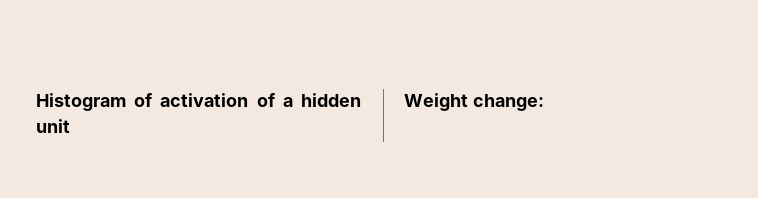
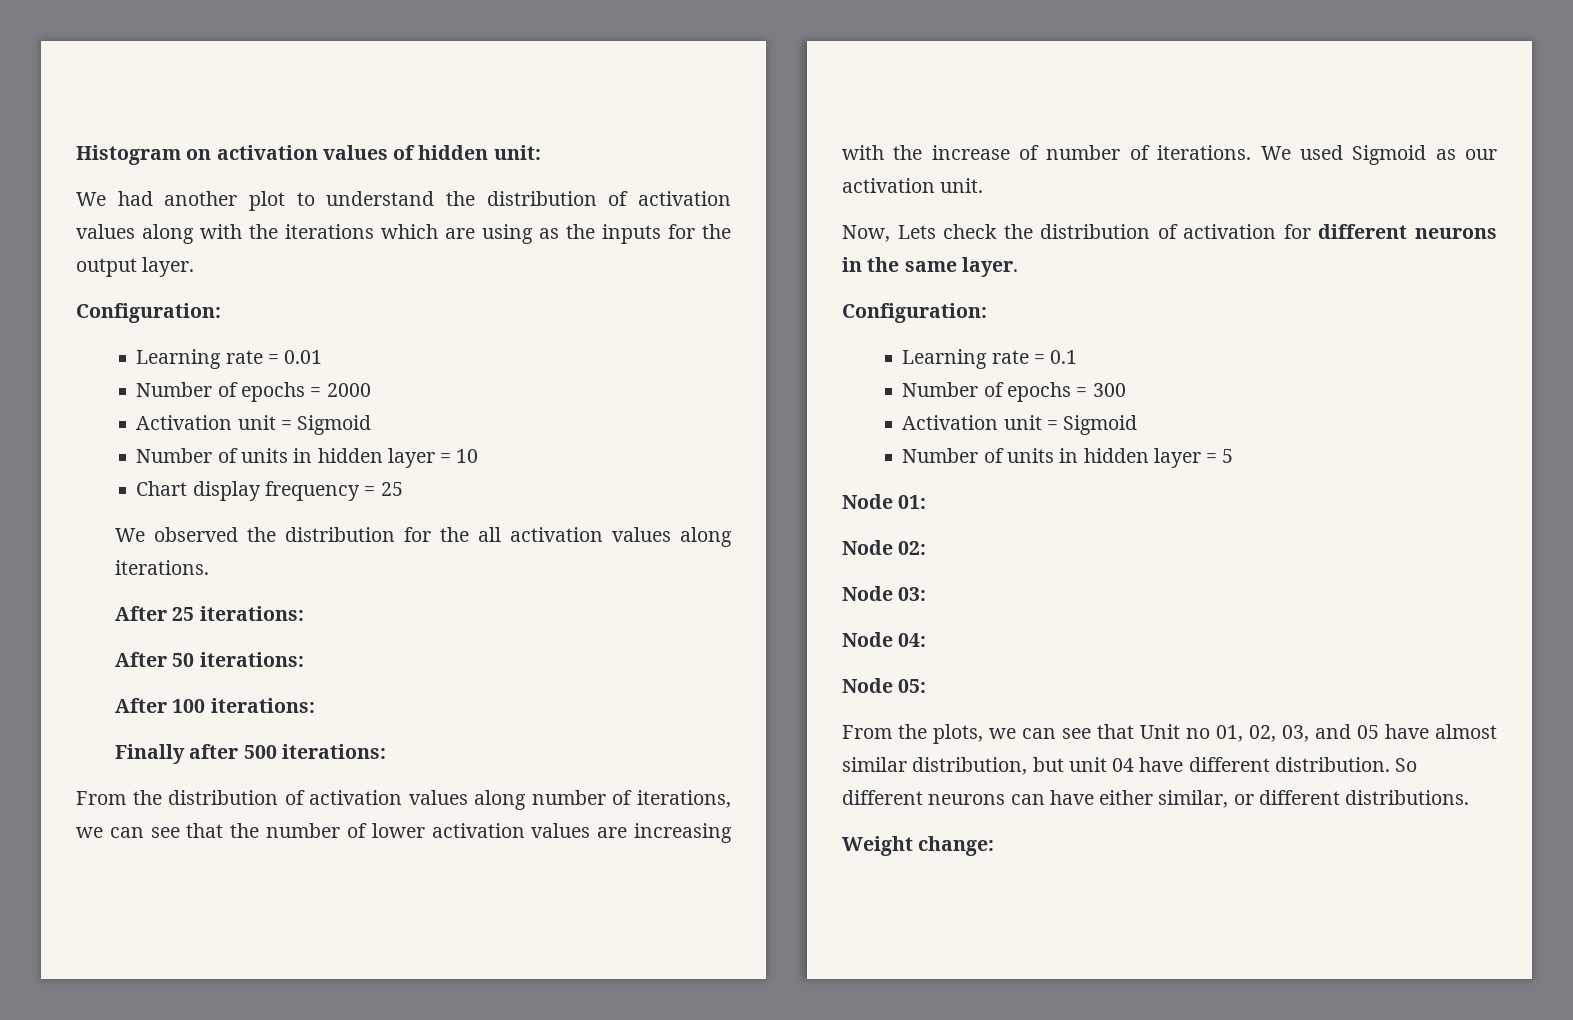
- Histogram of activation of a hidden unit
+ Histogram on activation values of hidden unit:
+ We had another plot to understand the distribution of activation values along with the iterations which are using as the inputs for the output layer.
+ Configuration:
+ Learning rate = 0.01
+ Number of epochs = 2000
+ Activation unit = Sigmoid
+ Number of units in hidden layer = 10
+ Chart display frequency = 25
+ We observed the distribution for the all activation values along iterations.
+ After 25 iterations:
+ After 50 iterations:
+ After 100 iterations:
+ Finally after 500 iterations:
+ From the distribution of activation values along number of iterations, we can see that the number of lower activation values are increasing with the increase of number of iterations. We used Sigmoid as our activation unit.
+ Now, Lets check the distribution of activation for different neurons in the same layer.
+ Configuration:
+ Learning rate = 0.1
+ Number of epochs = 300
+ Activation unit = Sigmoid
+ Number of units in hidden layer = 5
+ Node 01:
+ Node 02:
+ Node 03:
+ Node 04:
+ Node 05:
+ From the plots, we can see that Unit no 01, 02, 03, and 05 have almost similar distribution, but unit 04 have different distribution. So different neurons can have either similar, or different distributions.

